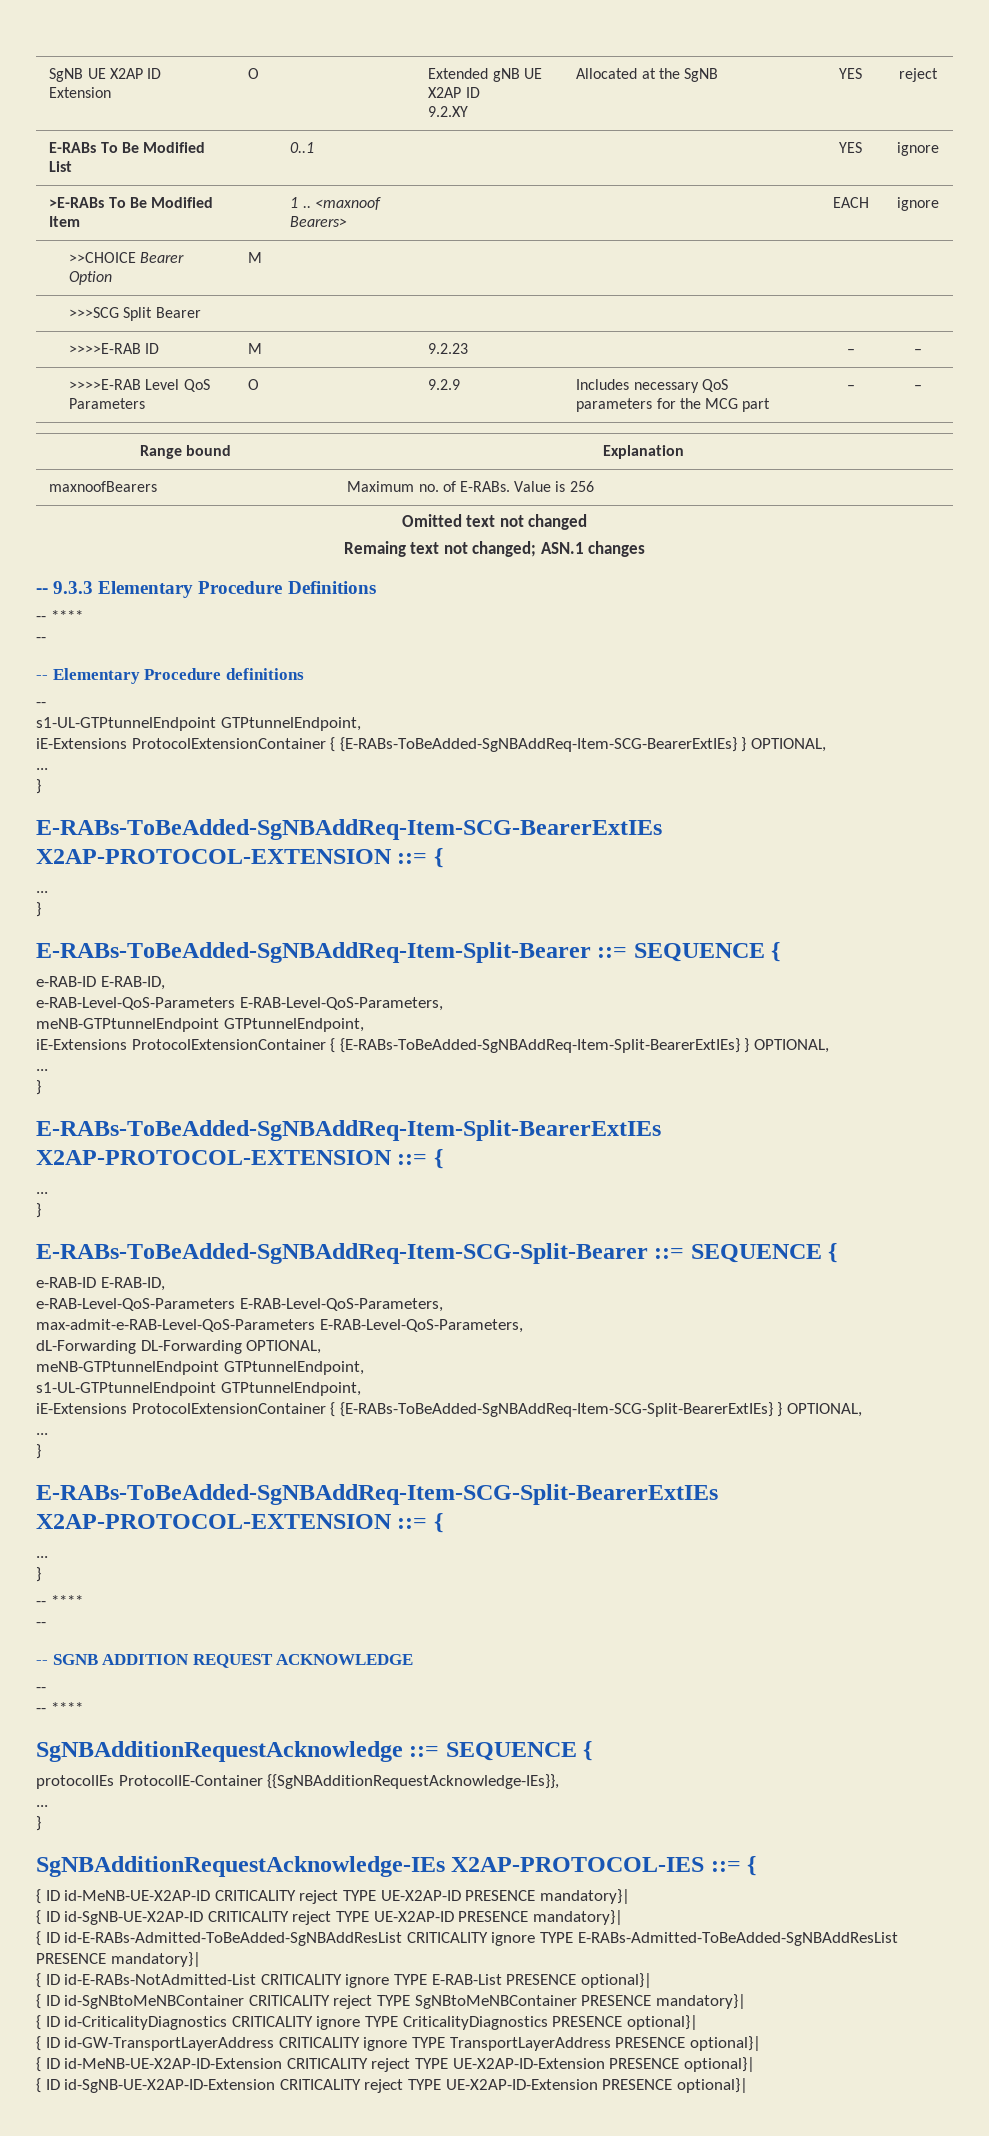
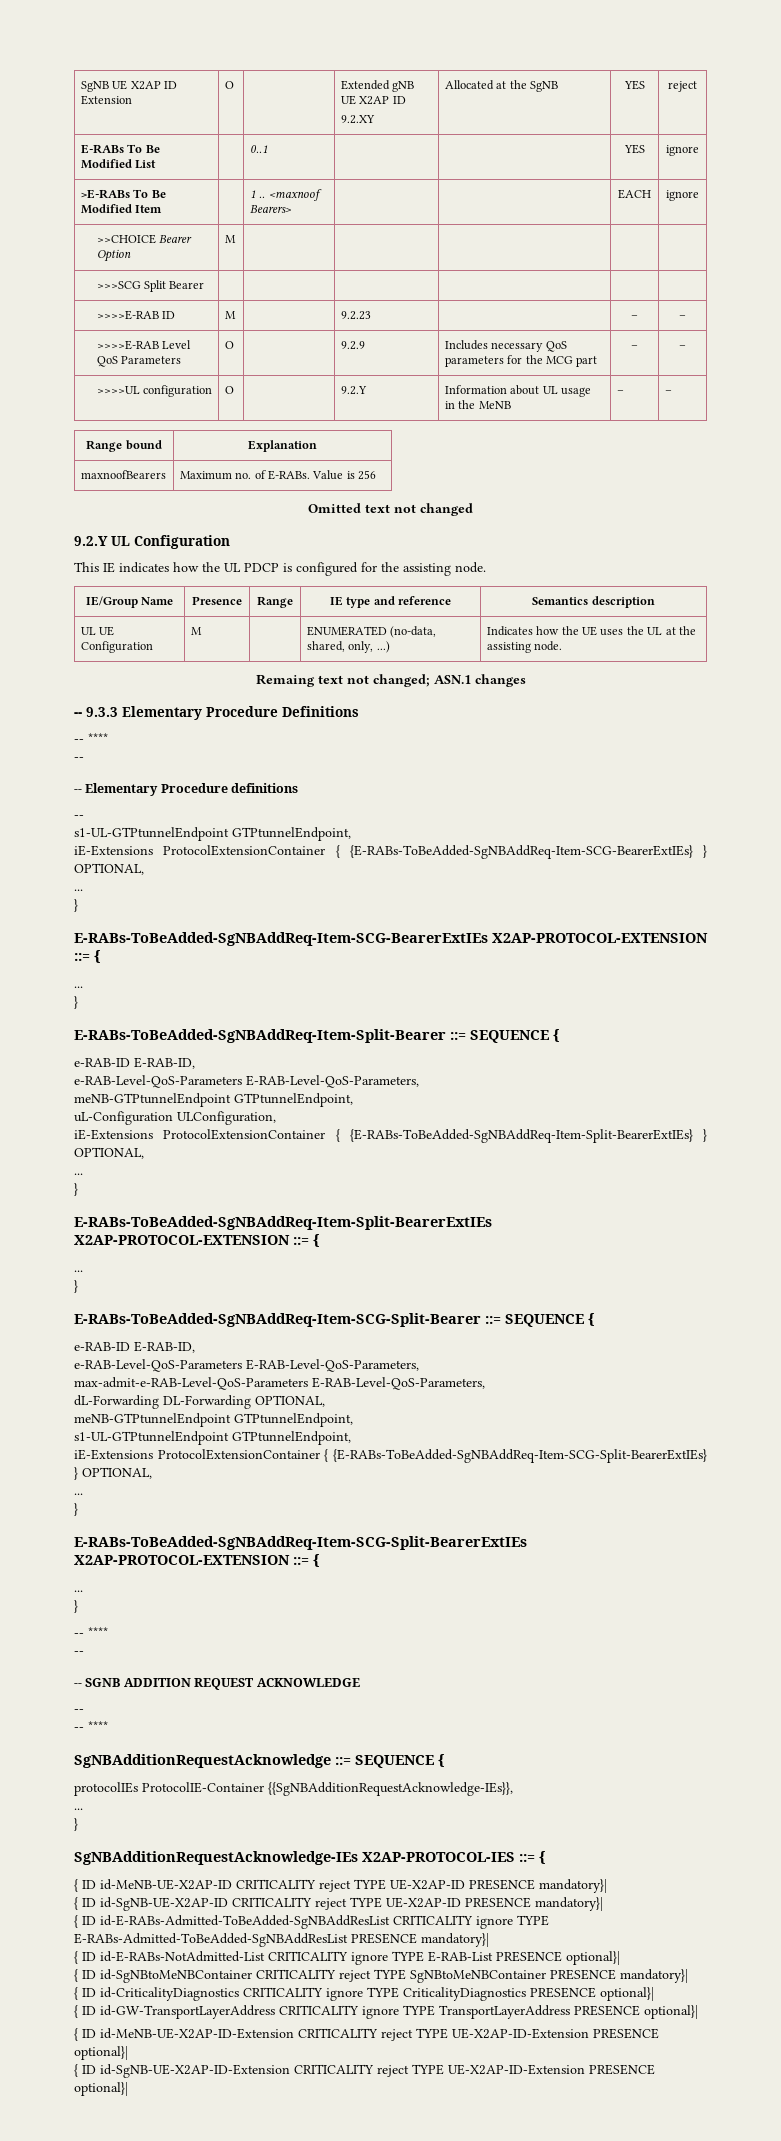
+ >>>>UL configuration | O | | 9.2.Y | Information about UL usage in the MeNB | – | –
+ 9.2.Y UL Configuration
+ This IE indicates how the UL PDCP is configured for the assisting node.
+ IE/Group Name | Presence | Range | IE type and reference | Semantics description
+ UL UE Configuration | M | | ENUMERATED (no-data, shared, only, ...) | Indicates how the UE uses the UL at the assisting node.
+ uL-Configuration ULConfiguration,

